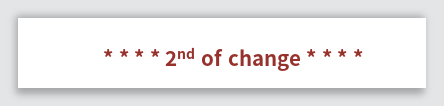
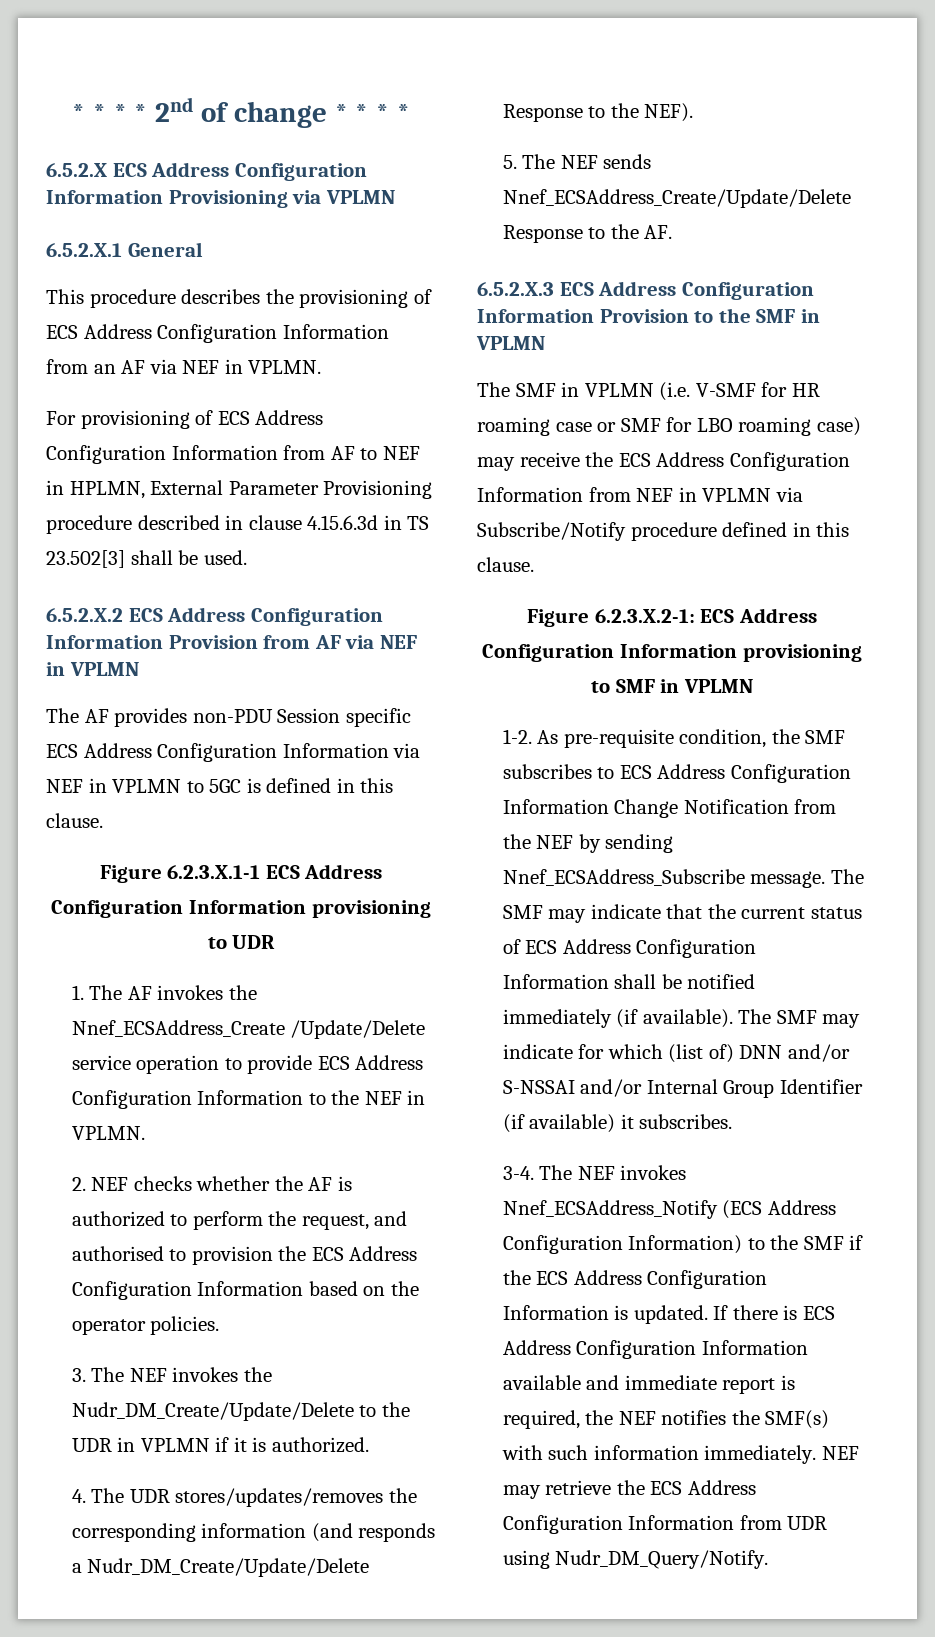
+ 6.5.2.X ECS Address Configuration Information Provisioning via VPLMN
+ 6.5.2.X.1 General
+ This procedure describes the provisioning of ECS Address Configuration Information from an AF via NEF in VPLMN.
+ For provisioning of ECS Address Configuration Information from AF to NEF in HPLMN, External Parameter Provisioning procedure described in clause 4.15.6.3d in TS 23.502[3] shall be used.
+ 6.5.2.X.2 ECS Address Configuration Information Provision from AF via NEF in VPLMN
+ The AF provides non-PDU Session specific ECS Address Configuration Information via NEF in VPLMN to 5GC is defined in this clause.
+ Figure 6.2.3.X.1-1 ECS Address Configuration Information provisioning to UDR
+ 1. The AF invokes the Nnef_ECSAddress_Create /Update/Delete service operation to provide ECS Address Configuration Information to the NEF in VPLMN.
+ 2. NEF checks whether the AF is authorized to perform the request, and authorised to provision the ECS Address Configuration Information based on the operator policies.
+ 3. The NEF invokes the Nudr_DM_Create/Update/Delete to the UDR in VPLMN if it is authorized.
+ 4. The UDR stores/updates/removes the corresponding information (and responds a Nudr_DM_Create/Update/Delete Response to the NEF).
+ 5. The NEF sends Nnef_ECSAddress_Create/Update/Delete Response to the AF.
+ 6.5.2.X.3 ECS Address Configuration Information Provision to the SMF in VPLMN
+ The SMF in VPLMN (i.e. V-SMF for HR roaming case or SMF for LBO roaming case) may receive the ECS Address Configuration Information from NEF in VPLMN via Subscribe/Notify procedure defined in this clause.
+ Figure 6.2.3.X.2-1: ECS Address Configuration Information provisioning to SMF in VPLMN
+ 1-2. As pre-requisite condition, the SMF subscribes to ECS Address Configuration Information Change Notification from the NEF by sending Nnef_ECSAddress_Subscribe message. The SMF may indicate that the current status of ECS Address Configuration Information shall be notified immediately (if available). The SMF may indicate for which (list of) DNN and/or S-NSSAI and/or Internal Group Identifier (if available) it subscribes.
+ 3-4. The NEF invokes Nnef_ECSAddress_Notify (ECS Address Configuration Information) to the SMF if the ECS Address Configuration Information is updated. If there is ECS Address Configuration Information available and immediate report is required, the NEF notifies the SMF(s) with such information immediately. NEF may retrieve the ECS Address Configuration Information from UDR using Nudr_DM_Query/Notify.

